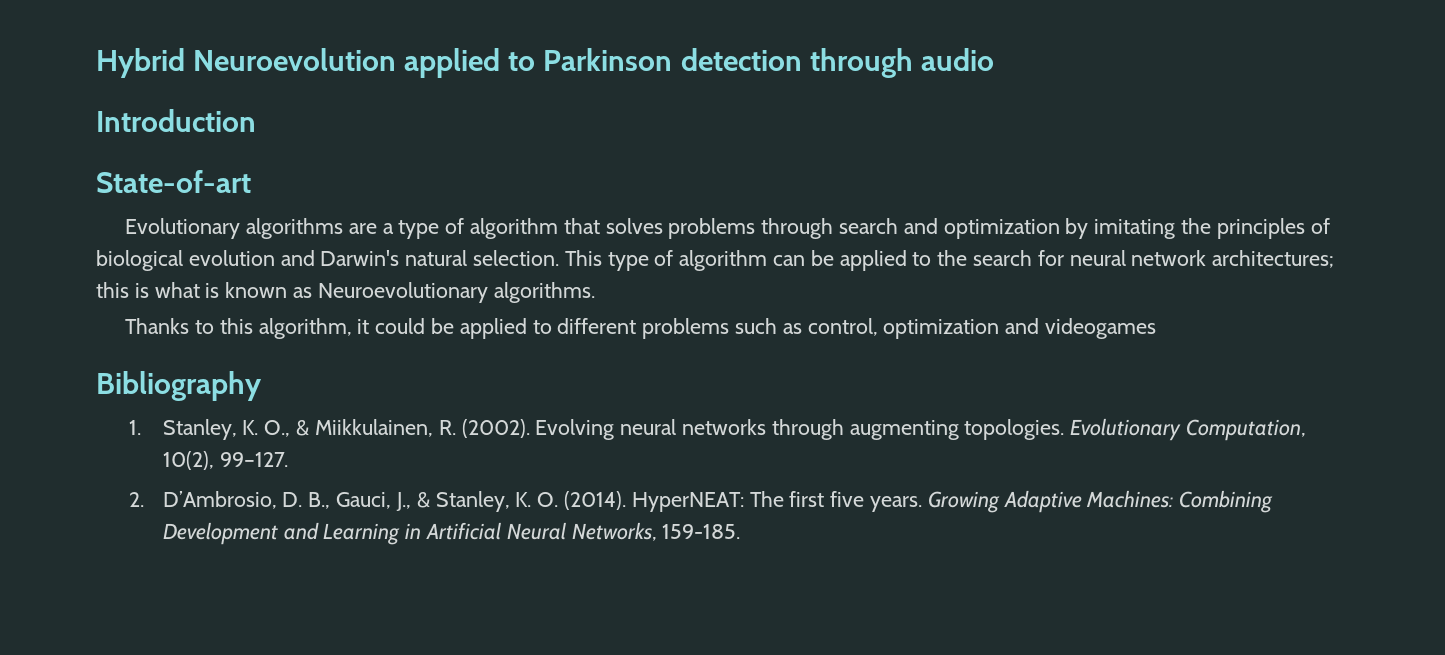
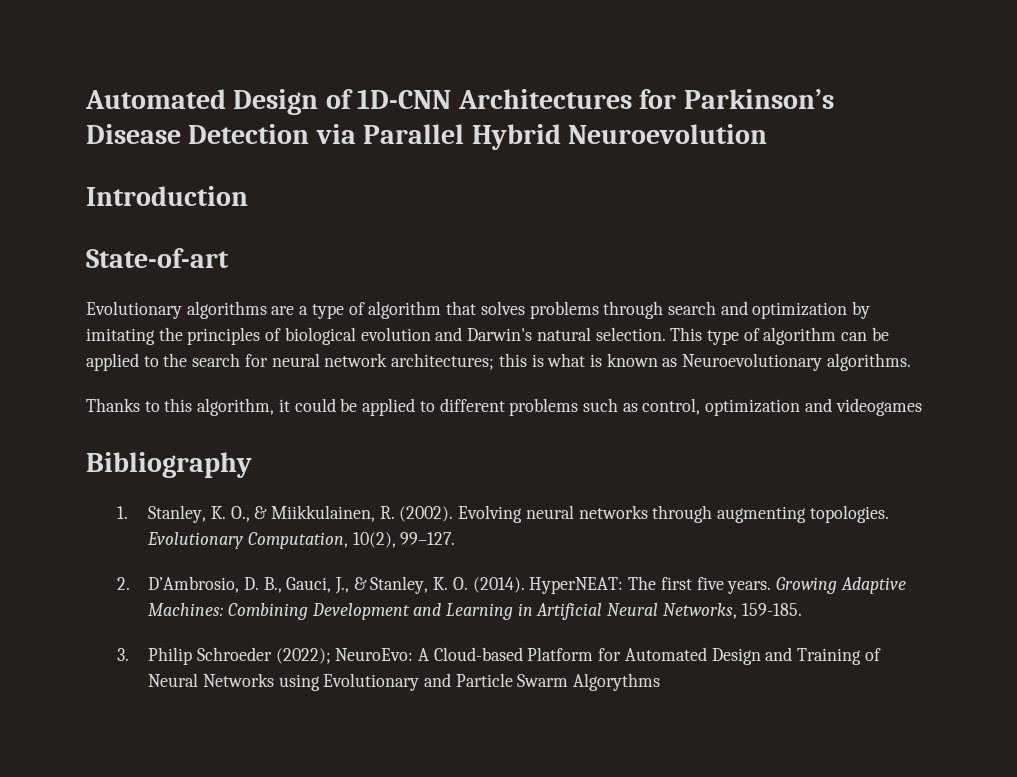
- Hybrid Neuroevolution applied to Parkinson detection through audio
+ Automated Design of 1D-CNN Architectures for Parkinson’s Disease Detection via Parallel Hybrid Neuroevolution
+ 3. Philip Schroeder (2022); NeuroEvo: A Cloud-based Platform for Automated Design and Training of Neural Networks using Evolutionary and Particle Swarm Algorythms

